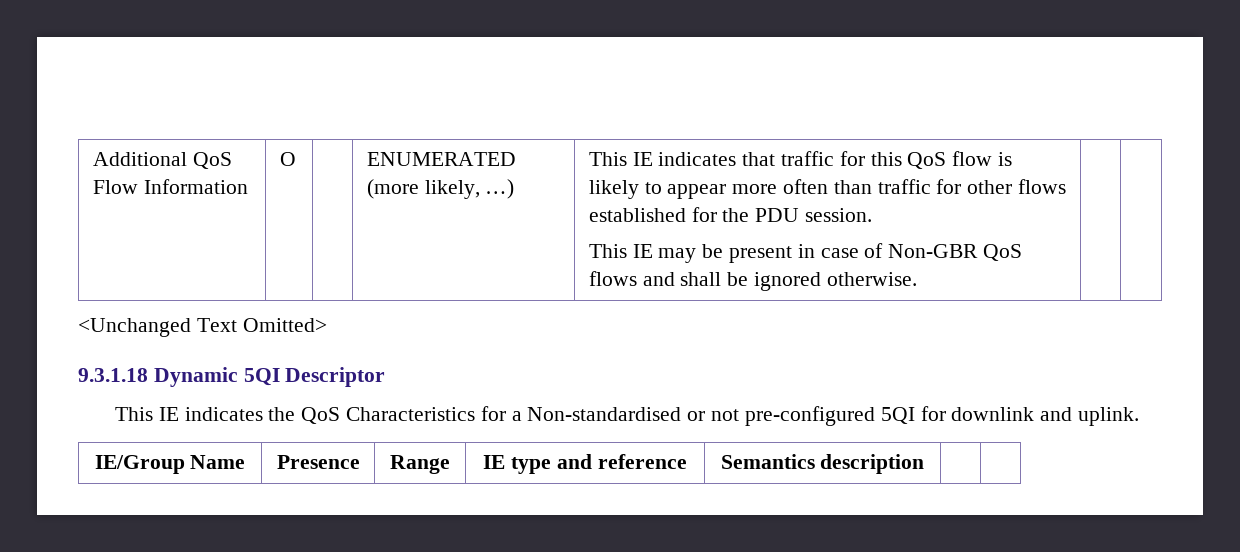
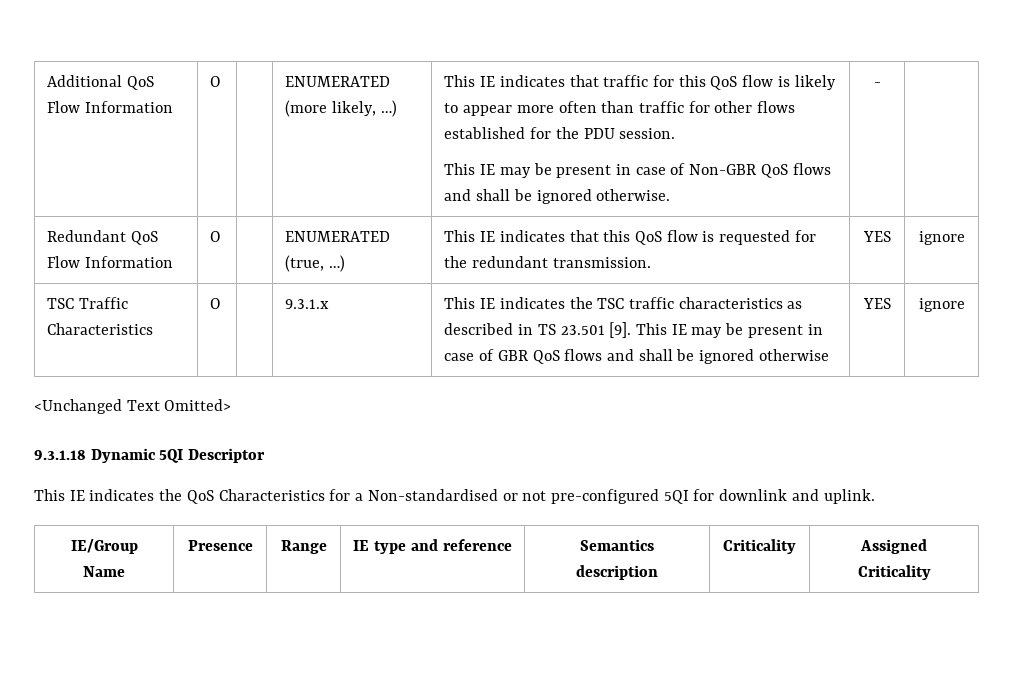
+ - |
+ Redundant QoS Flow Information | O | | ENUMERATED (true, …) | This IE indicates that this QoS flow is requested for the redundant transmission. | YES | ignore
+ TSC Traffic Characteristics | O | | 9.3.1.x | This IE indicates the TSC traffic characteristics as described in TS 23.501 [9]. This IE may be present in case of GBR QoS flows and shall be ignored otherwise | YES | ignore
- IE/Group Name | Presence | Range | IE type and reference | Semantics description | |
+ IE/Group Name | Presence | Range | IE type and reference | Semantics description | Criticality | Assigned Criticality

